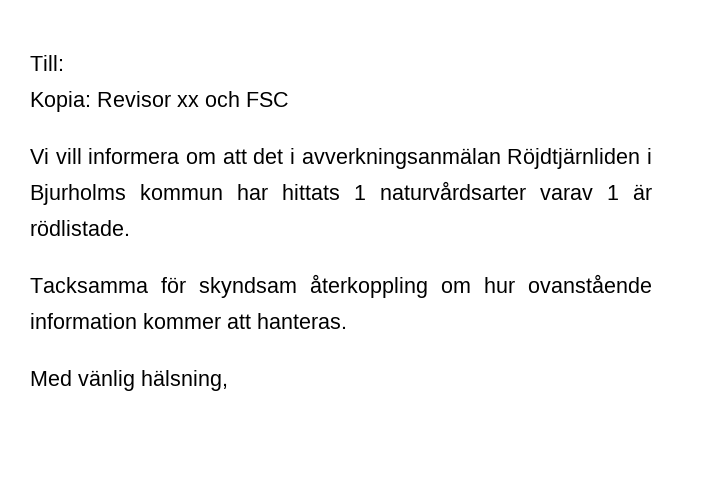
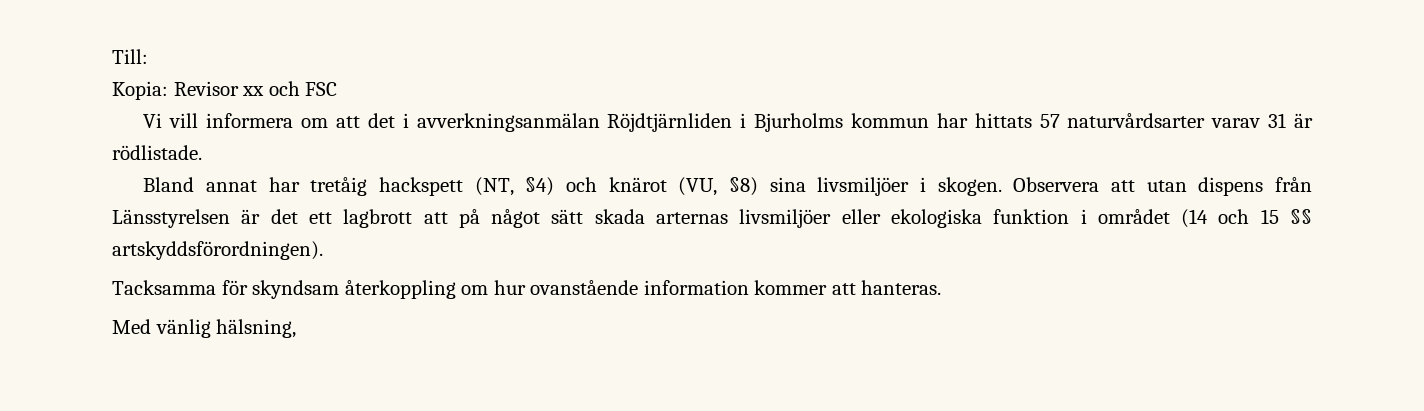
- Vi vill informera om att det i avverkningsanmälan Röjdtjärnliden i Bjurholms kommun har hittats 1 naturvårdsarter varav 1 är rödlistade.
+ Vi vill informera om att det i avverkningsanmälan Röjdtjärnliden i Bjurholms kommun har hittats 57 naturvårdsarter varav 31 är rödlistade.
+ Bland annat har tretåig hackspett (NT, §4) och knärot (VU, §8) sina livsmiljöer i skogen. Observera att utan dispens från Länsstyrelsen är det ett lagbrott att på något sätt skada arternas livsmiljöer eller ekologiska funktion i området (14 och 15 §§ artskyddsförordningen).

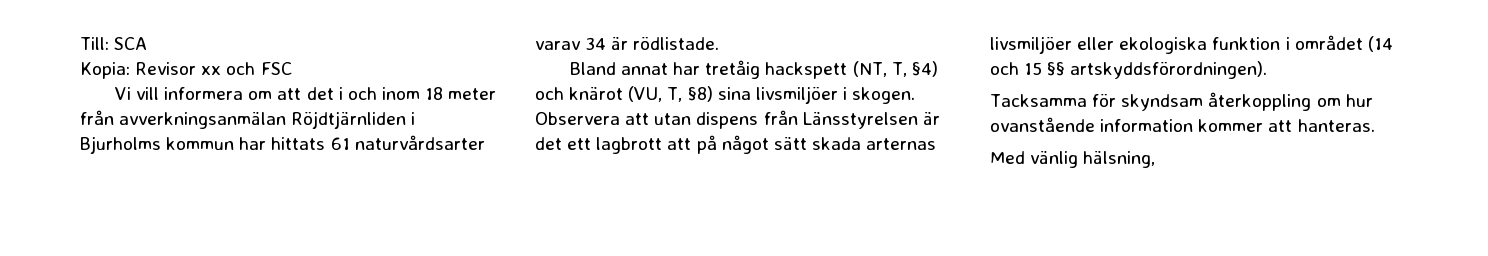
- Till:
+ Till: SCA
- Vi vill informera om att det i avverkningsanmälan Röjdtjärnliden i Bjurholms kommun har hittats 57 naturvårdsarter varav 31 är rödlistade.
+ Vi vill informera om att det i och inom 18 meter från avverkningsanmälan Röjdtjärnliden i Bjurholms kommun har hittats 61 naturvårdsarter varav 34 är rödlistade.
- Bland annat har tretåig hackspett (NT, §4) och knärot (VU, §8) sina livsmiljöer i skogen.
+ Bland annat har tretåig hackspett (NT, T, §4) och knärot (VU, T, §8) sina livsmiljöer i skogen.

